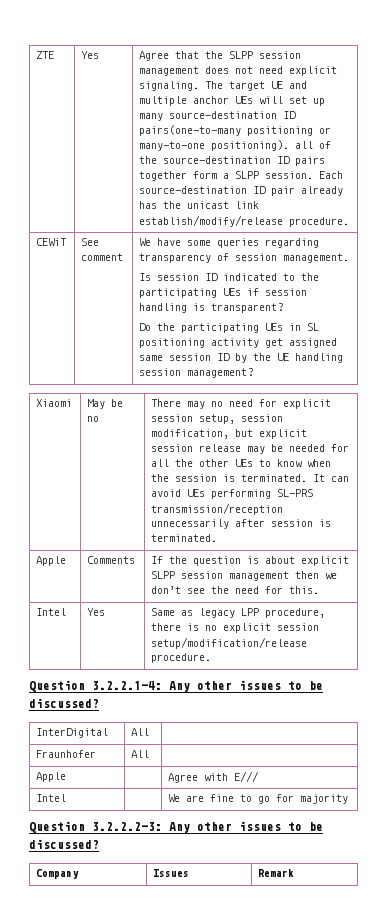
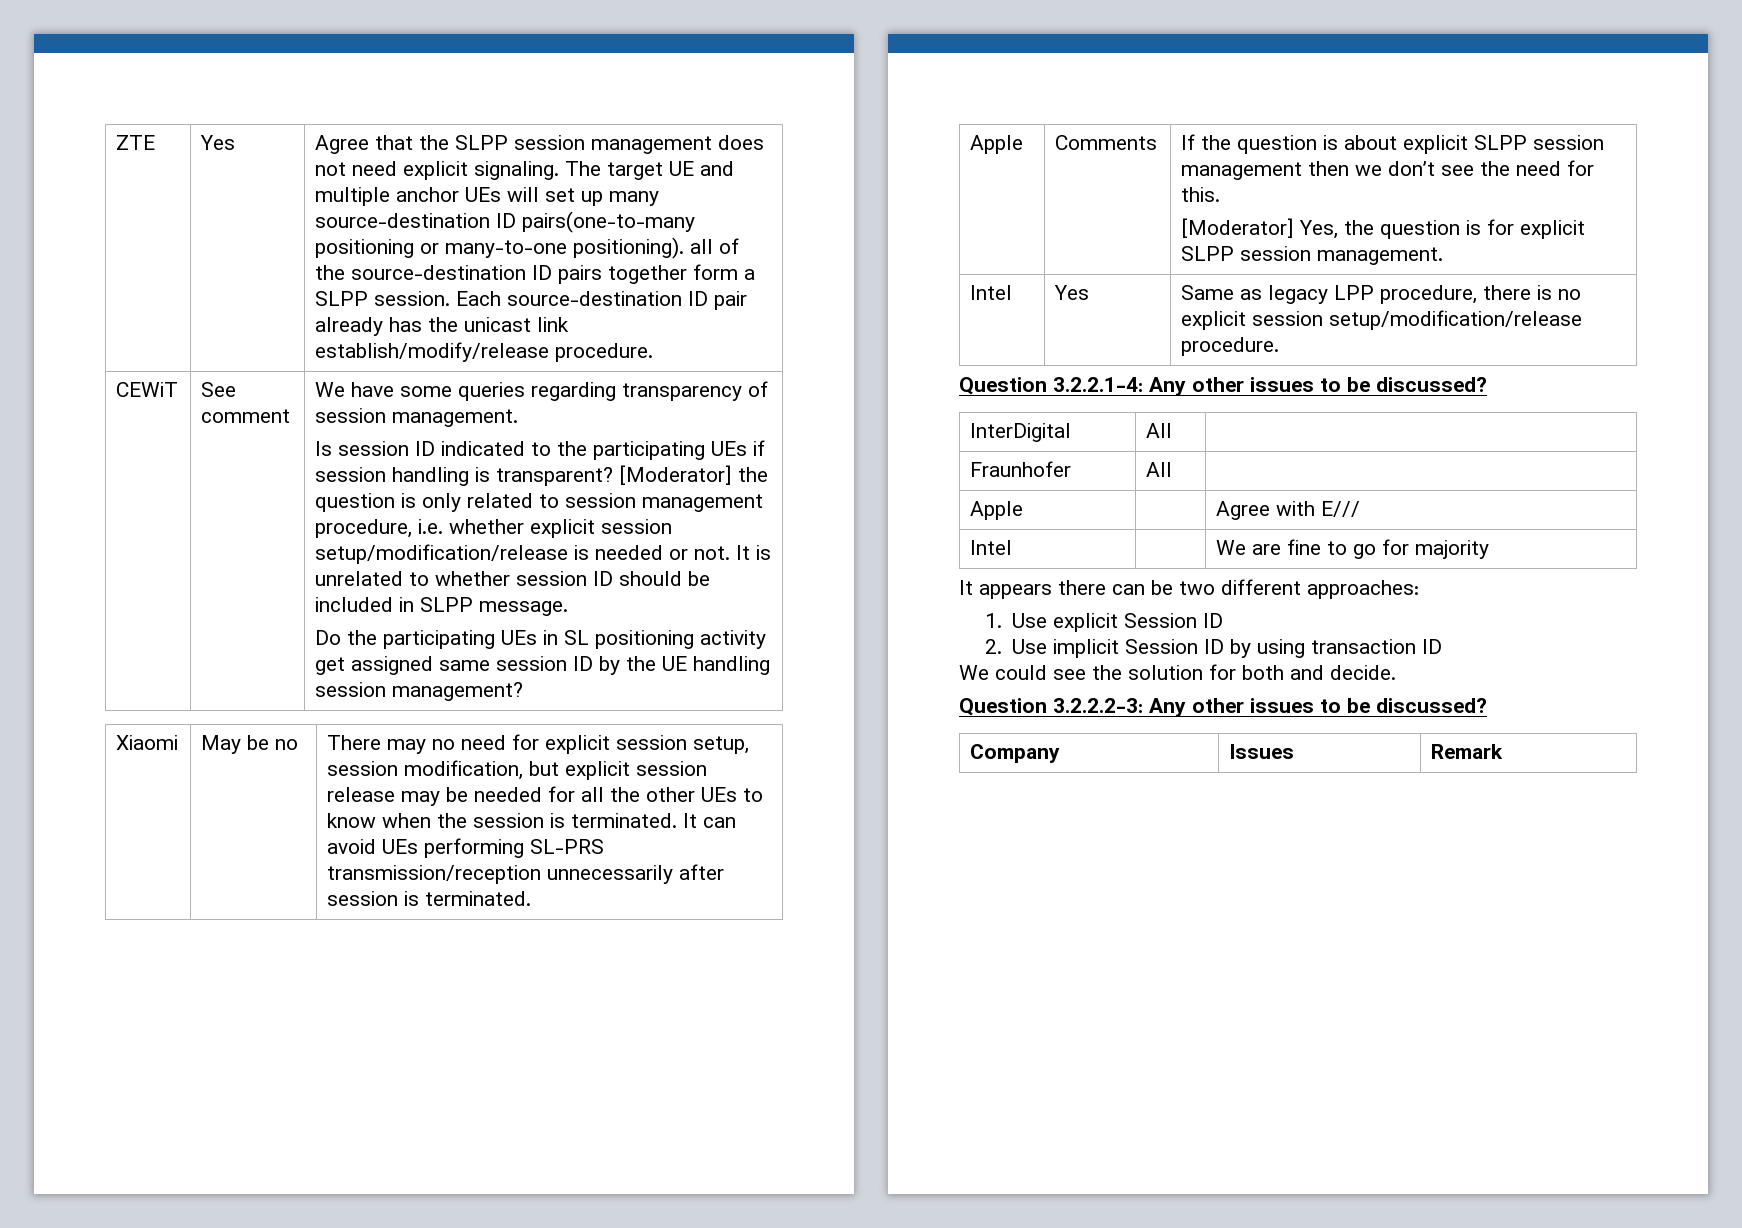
+ [Moderator] the question is only related to session management procedure, i.e. whether explicit session setup/modification/release is needed or not. It is unrelated to whether session ID should be included in SLPP message.
  Apple | Comments | If the question is about explicit SLPP session management then we don’t see the need for this.
+ [Moderator] Yes, the question is for explicit SLPP session management.
+ It appears there can be two different approaches:
+ 1. Use explicit Session ID
+ 2. Use implicit Session ID by using transaction ID
+ We could see the solution for both and decide.

